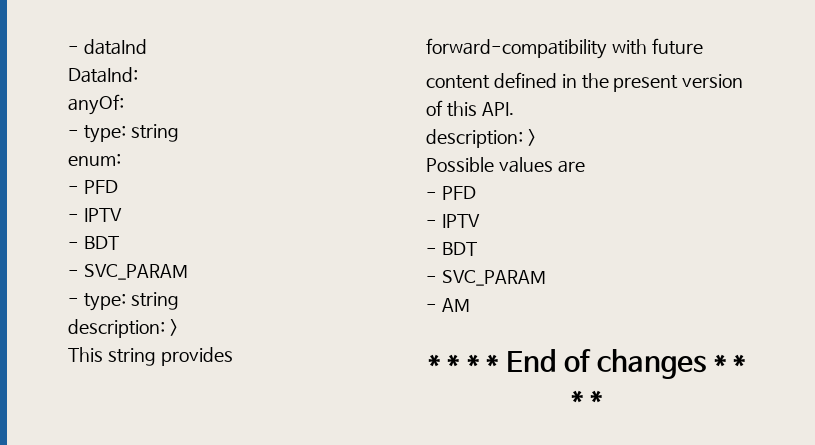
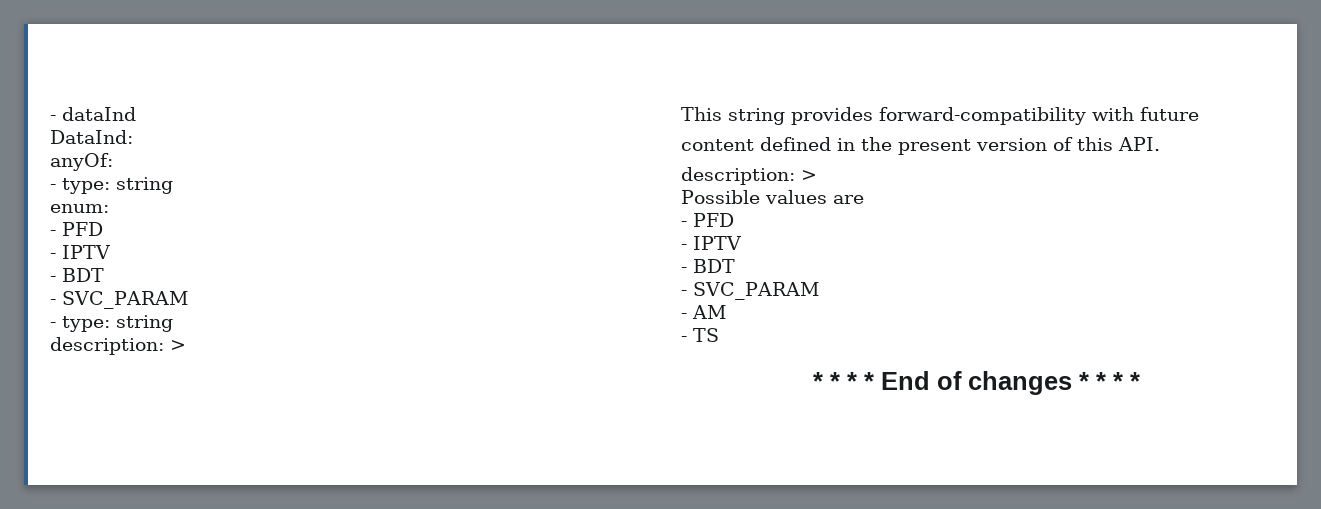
+ - TS

